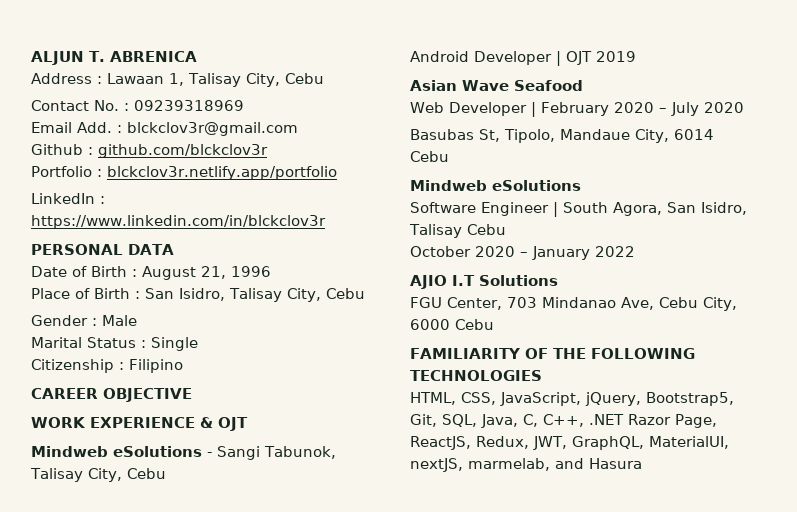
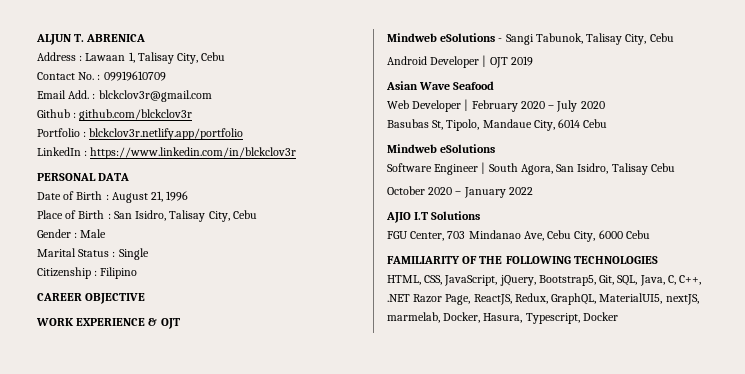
- Contact No. : 09239318969
+ Contact No. : 09919610709
- HTML, CSS, JavaScript, jQuery, Bootstrap5, Git, SQL, Java, C, C++, .NET Razor Page, ReactJS, Redux, JWT, GraphQL, MaterialUI, nextJS, marmelab, and Hasura
+ HTML, CSS, JavaScript, jQuery, Bootstrap5, Git, SQL, Java, C, C++, .NET Razor Page, ReactJS, Redux, GraphQL, MaterialUI5, nextJS, marmelab, Docker, Hasura, Typescript, Docker

